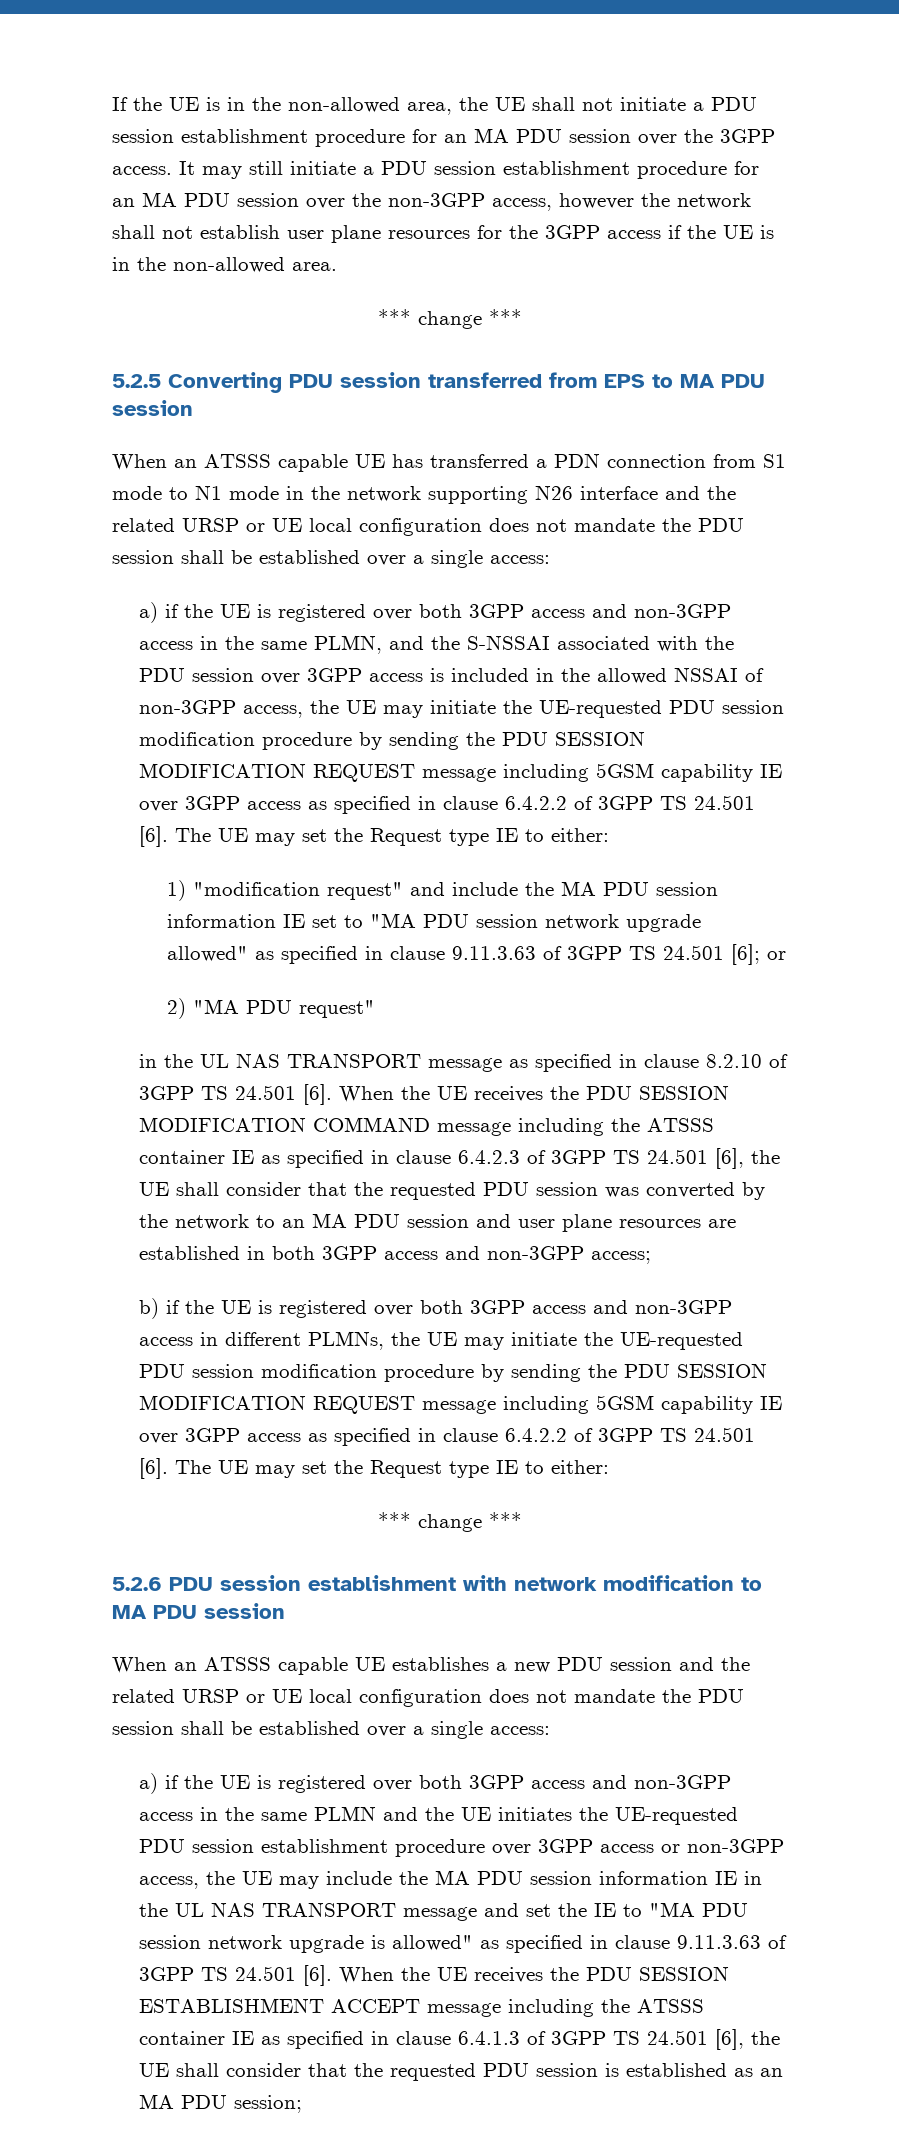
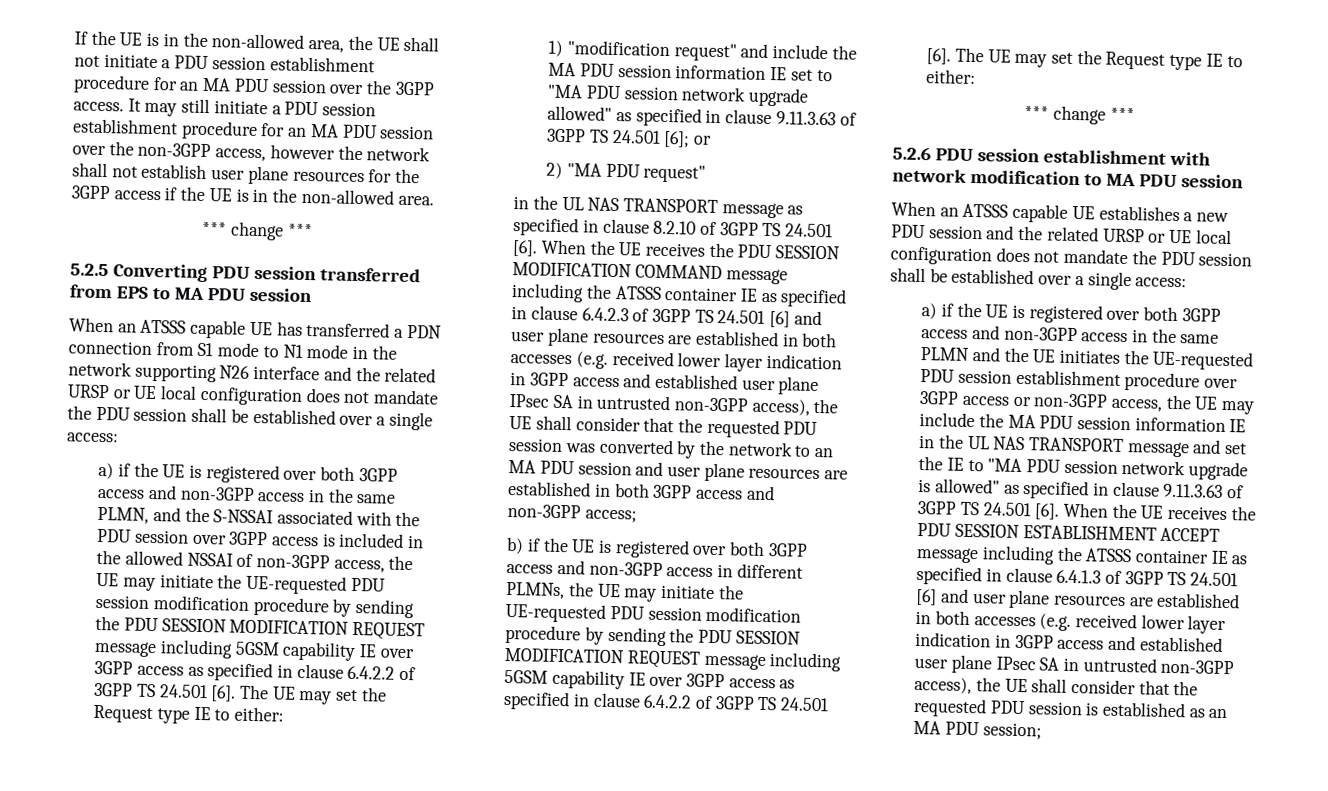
- When the UE receives the PDU SESSION MODIFICATION COMMAND message including the ATSSS container IE as specified in clause 6.4.2.3 of 3GPP TS 24.501 [6], the UE shall consider that the requested PDU session was converted by the network to an MA PDU session and user plane resources are established in both 3GPP access and non-3GPP access;
+ When the UE receives the PDU SESSION MODIFICATION COMMAND message including the ATSSS container IE as specified in clause 6.4.2.3 of 3GPP TS 24.501 [6] and user plane resources are established in both accesses (e.g. received lower layer indication in 3GPP access and established user plane IPsec SA in untrusted non-3GPP access), the UE shall consider that the requested PDU session was converted by the network to an MA PDU session and user plane resources are established in both 3GPP access and non-3GPP access;
- When the UE receives the PDU SESSION ESTABLISHMENT ACCEPT message including the ATSSS container IE as specified in clause 6.4.1.3 of 3GPP TS 24.501 [6], the UE shall consider that the requested PDU session is established as an MA PDU session;
+ When the UE receives the PDU SESSION ESTABLISHMENT ACCEPT message including the ATSSS container IE as specified in clause 6.4.1.3 of 3GPP TS 24.501 [6] and user plane resources are established in both accesses (e.g. received lower layer indication in 3GPP access and established user plane IPsec SA in untrusted non-3GPP access), the UE shall consider that the requested PDU session is established as an MA PDU session;

